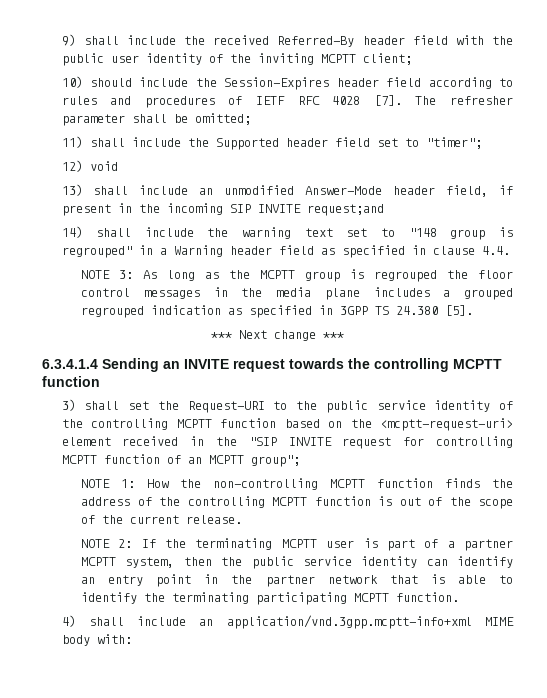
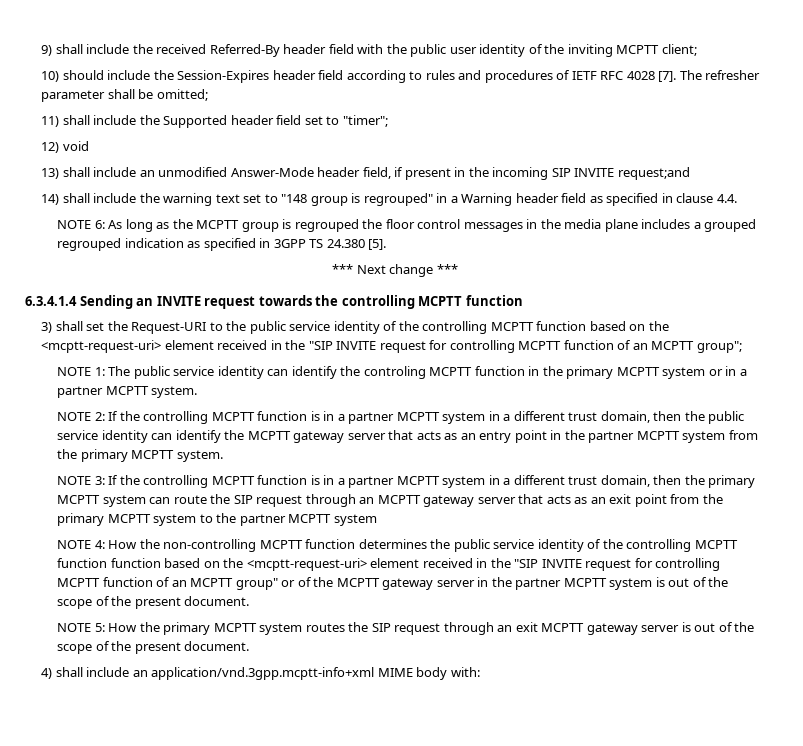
- NOTE 3: As long as the MCPTT group is regrouped the floor control messages in the media plane includes a grouped regrouped indication as specified in 3GPP TS 24.380 [5].
+ NOTE 6: As long as the MCPTT group is regrouped the floor control messages in the media plane includes a grouped regrouped indication as specified in 3GPP TS 24.380 [5].
- NOTE 1: How the non-controlling MCPTT function finds the address of the controlling MCPTT function is out of the scope of the current release.
- NOTE 2: If the terminating MCPTT user is part of a partner MCPTT system, then the public service identity can identify an entry point in the partner network that is able to identify the terminating participating MCPTT function.
+ NOTE 1: The public service identity can identify the controling MCPTT function in the primary MCPTT system or in a partner MCPTT system.
+ NOTE 2: If the controlling MCPTT function is in a partner MCPTT system in a different trust domain, then the public service identity can identify the MCPTT gateway server that acts as an entry point in the partner MCPTT system from the primary MCPTT system.
+ NOTE 3: If the controlling MCPTT function is in a partner MCPTT system in a different trust domain, then the primary MCPTT system can route the SIP request through an MCPTT gateway server that acts as an exit point from the primary MCPTT system to the partner MCPTT system
+ NOTE 4: How the non-controlling MCPTT function determines the public service identity of the controlling MCPTT function function based on the <mcptt-request-uri> element received in the "SIP INVITE request for controlling MCPTT function of an MCPTT group" or of the MCPTT gateway server in the partner MCPTT system is out of the scope of the present document.
+ NOTE 5: How the primary MCPTT system routes the SIP request through an exit MCPTT gateway server is out of the scope of the present document.

